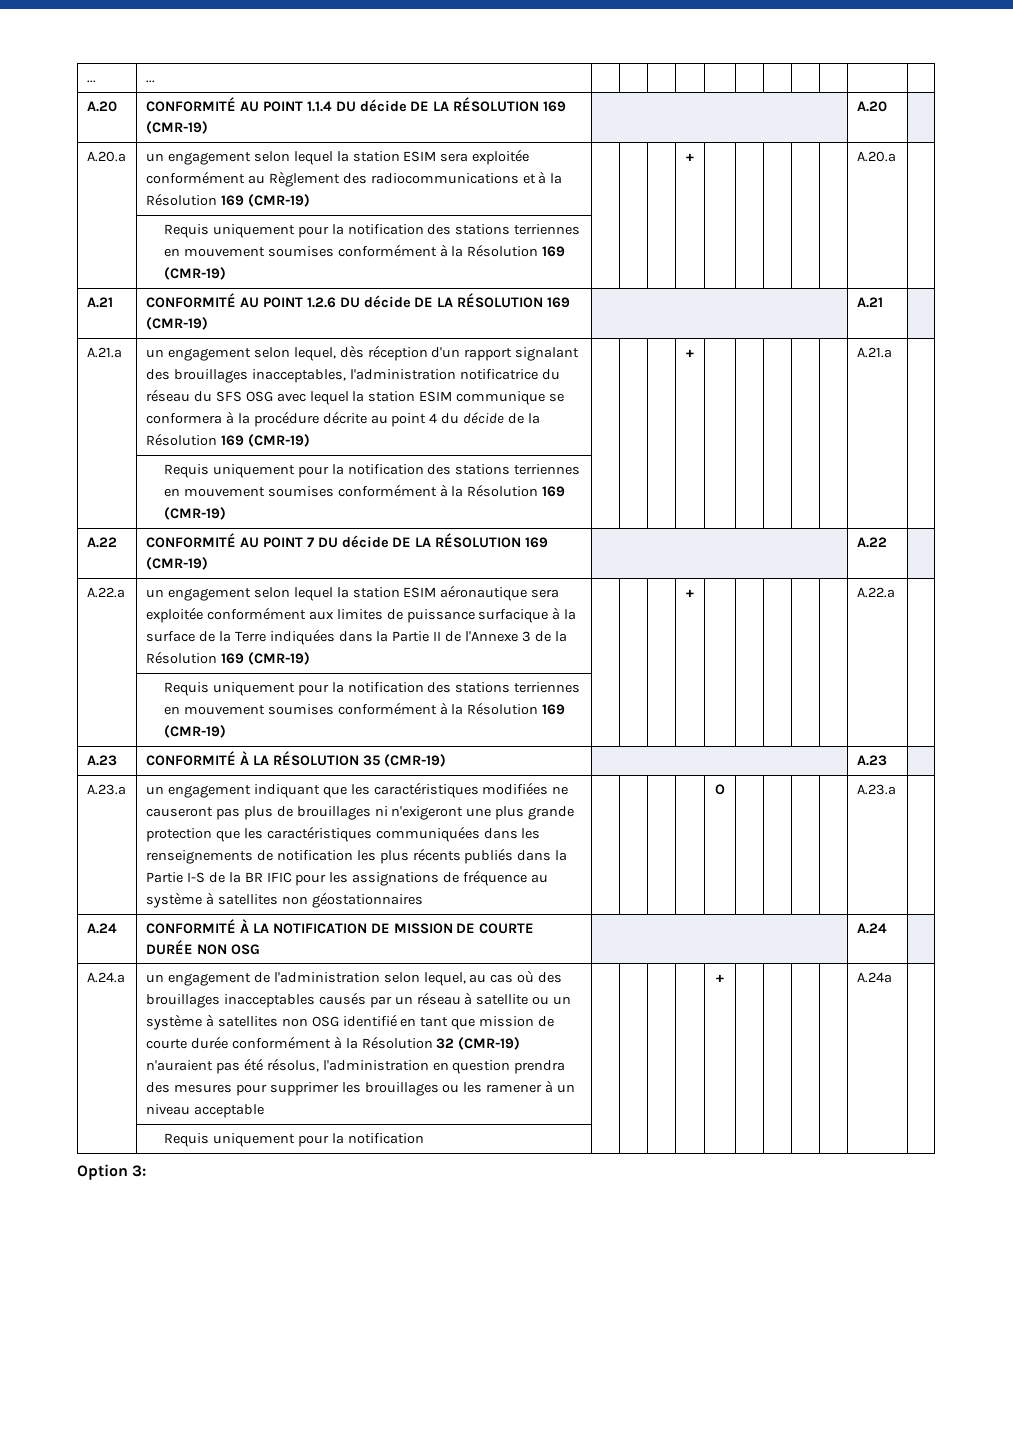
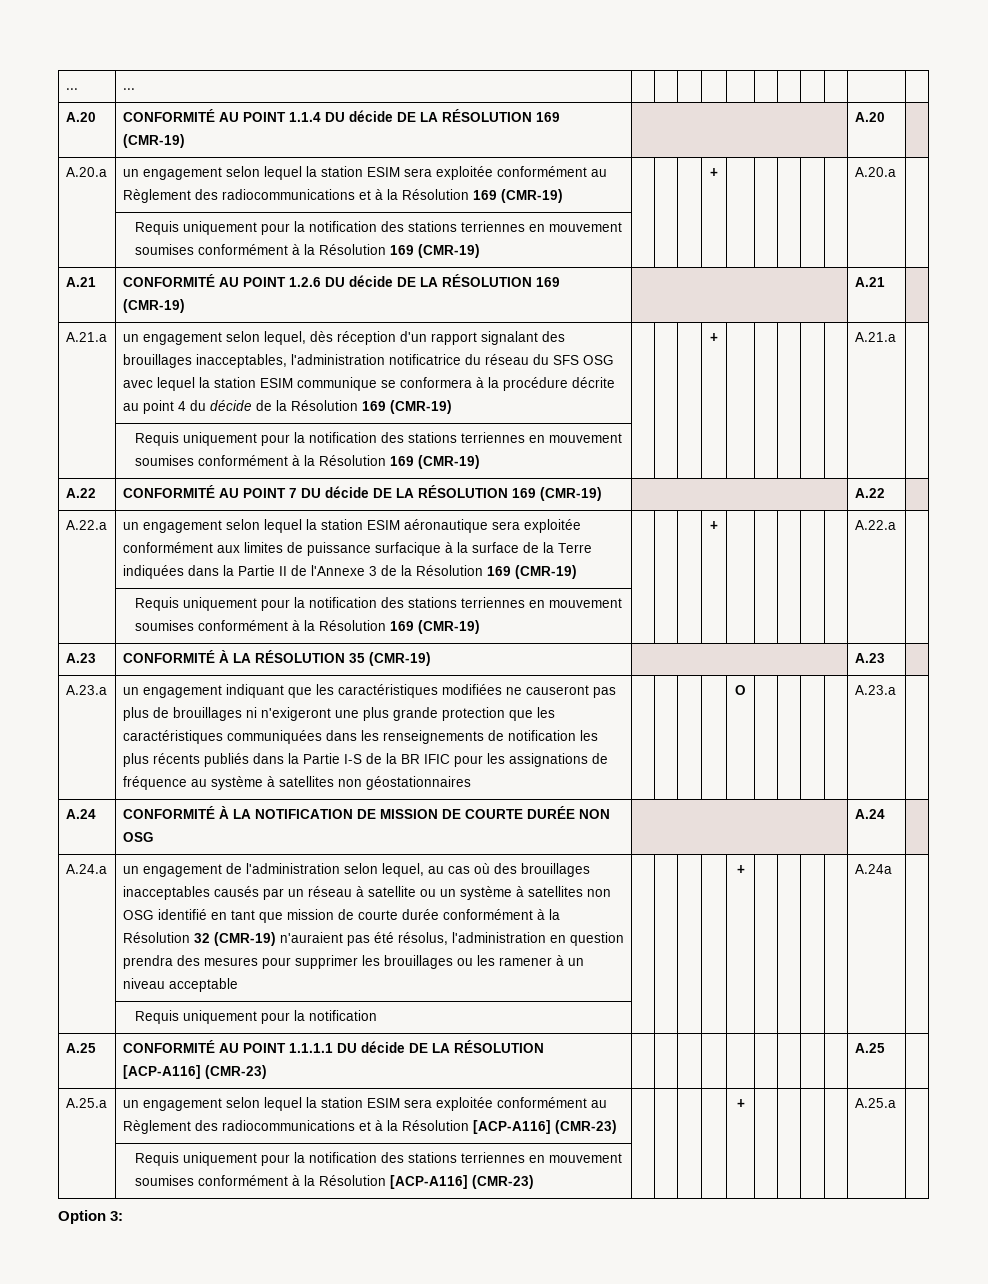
+ A.25 | CONFORMITÉ AU POINT 1.1.1.1 DU décide DE LA RÉSOLUTION [ACP-A116] (CMR-23) | | | | | | | | | | A.25 |
+ A.25.a | un engagement selon lequel la station ESIM sera exploitée conformément au Règlement des radiocommunications et à la Résolution [ACP-A116] (CMR-23) | | | | | + | | | | | A.25.a |
+ | Requis uniquement pour la notification des stations terriennes en mouvement soumises conformément à la Résolution [ACP-A116] (CMR-23) | | | | | | | | | | |

